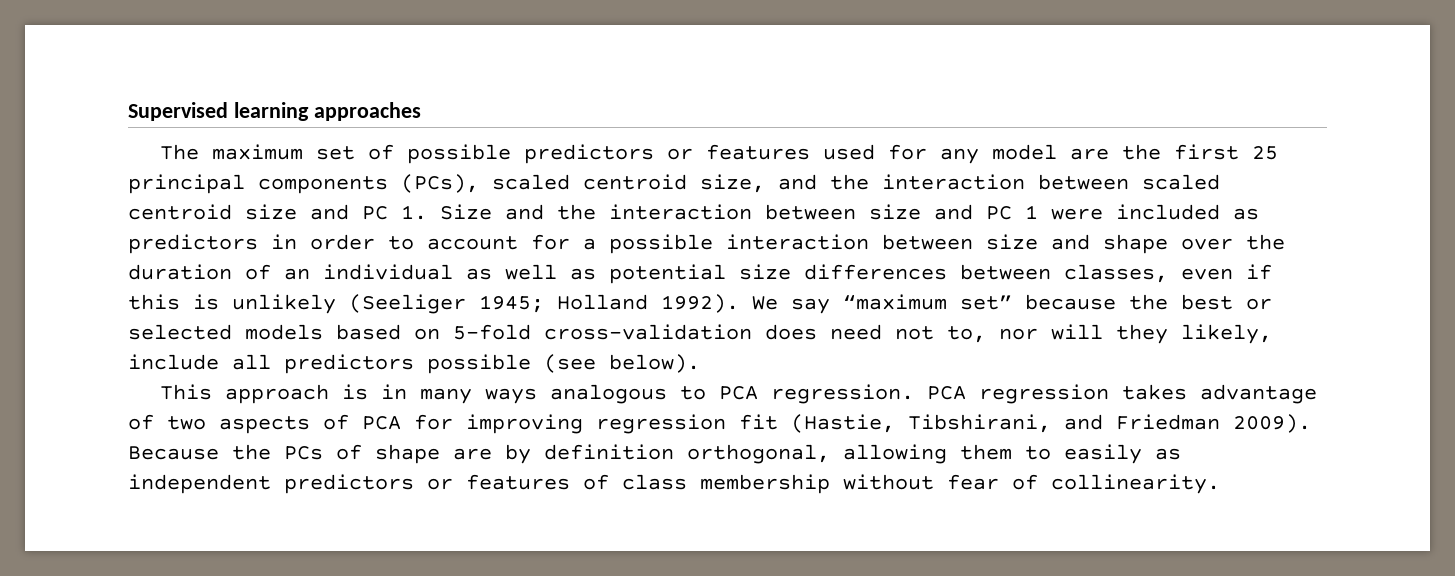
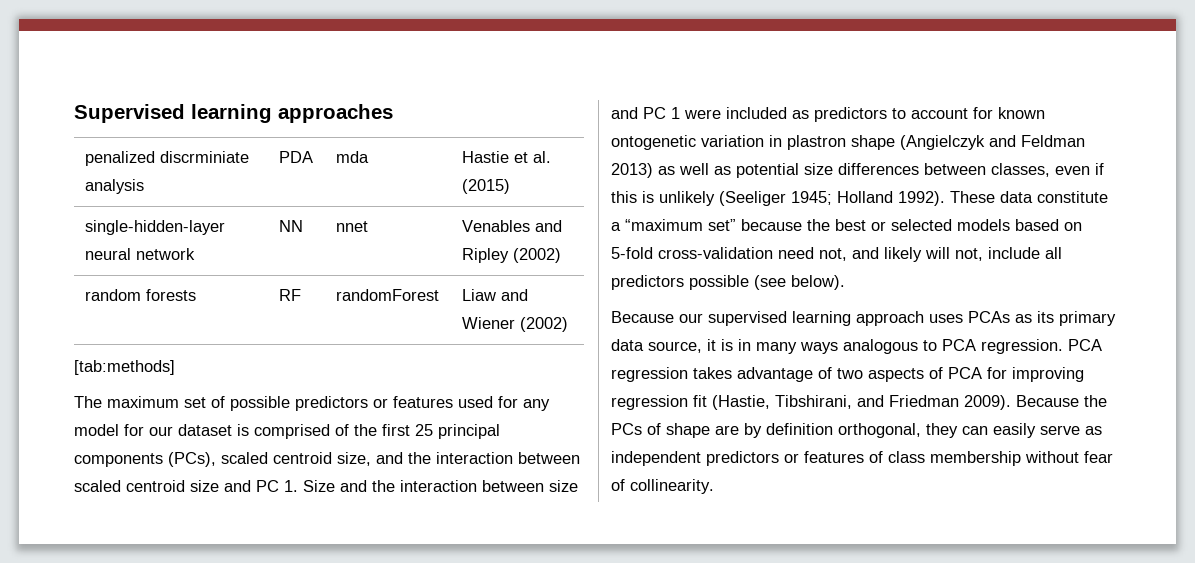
+ penalized discrminiate analysis | PDA | mda | Hastie et al. (2015)
+ single-hidden-layer neural network | NN | nnet | Venables and Ripley (2002)
+ random forests | RF | randomForest | Liaw and Wiener (2002)
+ [tab:methods]
- The maximum set of possible predictors or features used for any model are the first 25 principal components (PCs), scaled centroid size, and the interaction between scaled centroid size and PC 1. Size and the interaction between size and PC 1 were included as predictors in order to account for a possible interaction between size and shape over the duration of an individual as well as potential size differences between classes, even if this is unlikely (Seeliger 1945;
+ The maximum set of possible predictors or features used for any model for our dataset is comprised of the first 25 principal components (PCs), scaled centroid size, and the interaction between scaled centroid size and PC 1. Size and the interaction between size and PC 1 were included as predictors to account for known ontogenetic variation in plastron shape (Angielczyk and Feldman 2013) as well as potential size differences between classes, even if this is unlikely (Seeliger 1945;
- We say “maximum set” because the best or selected models based on 5-fold cross-validation does need not to, nor will they likely, include all predictors possible (see below).
+ These data constitute a “maximum set” because the best or selected models based on 5-fold cross-validation need not, and likely will not, include all predictors possible (see below).
- This approach is in many ways analogous to PCA regression.
+ Because our supervised learning approach uses PCAs as its primary data source, it is in many ways analogous to PCA regression.
- Because the PCs of shape are by definition orthogonal, allowing them to easily as independent predictors or features of class membership without fear of collinearity.
+ Because the PCs of shape are by definition orthogonal, they can easily serve as independent predictors or features of class membership without fear of collinearity.

